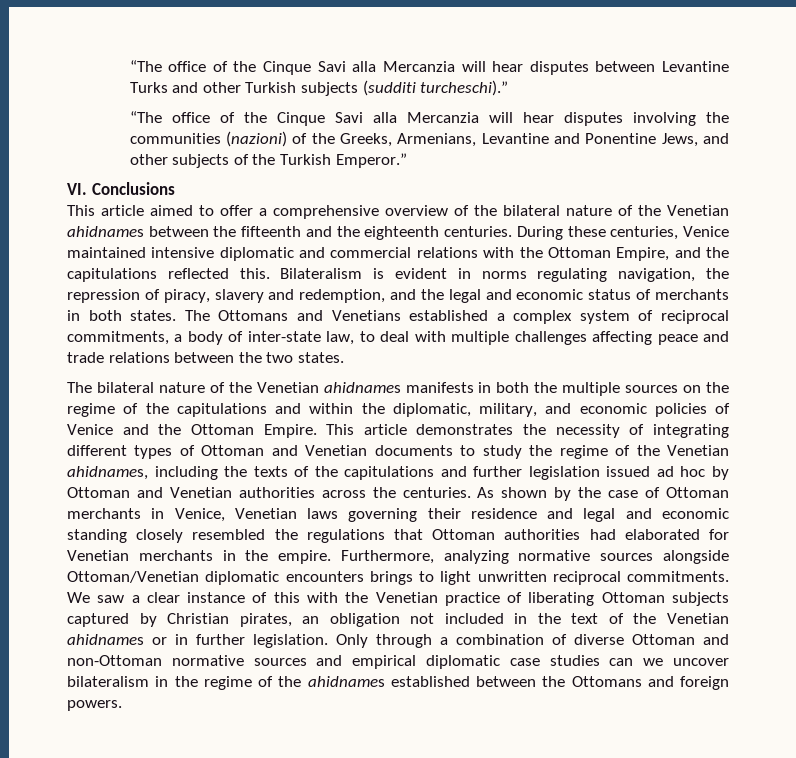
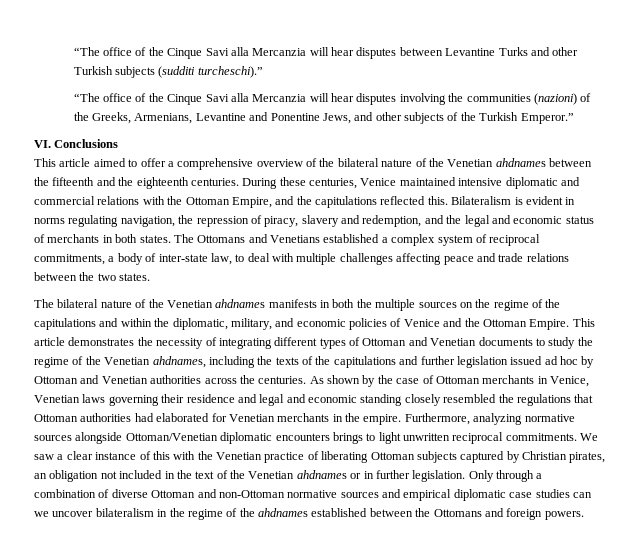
- This article aimed to offer a comprehensive overview of the bilateral nature of the Venetian ahidnames between the fifteenth and the eighteenth centuries.
+ This article aimed to offer a comprehensive overview of the bilateral nature of the Venetian ahdnames between the fifteenth and the eighteenth centuries.
- The bilateral nature of the Venetian ahidnames manifests in both the multiple sources on the regime of the capitulations and within the diplomatic, military, and economic policies of Venice and the Ottoman Empire.
+ The bilateral nature of the Venetian ahdnames manifests in both the multiple sources on the regime of the capitulations and within the diplomatic, military, and economic policies of Venice and the Ottoman Empire.
- This article demonstrates the necessity of integrating different types of Ottoman and Venetian documents to study the regime of the Venetian ahidnames, including the texts of the capitulations and further legislation issued ad hoc by Ottoman and Venetian authorities across the centuries.
+ This article demonstrates the necessity of integrating different types of Ottoman and Venetian documents to study the regime of the Venetian ahdnames, including the texts of the capitulations and further legislation issued ad hoc by Ottoman and Venetian authorities across the centuries.
- We saw a clear instance of this with the Venetian practice of liberating Ottoman subjects captured by Christian pirates, an obligation not included in the text of the Venetian ahidnames or in further legislation.
+ We saw a clear instance of this with the Venetian practice of liberating Ottoman subjects captured by Christian pirates, an obligation not included in the text of the Venetian ahdnames or in further legislation.
- Only through a combination of diverse Ottoman and non-Ottoman normative sources and empirical diplomatic case studies can we uncover bilateralism in the regime of the ahidnames established between the Ottomans and foreign powers.
+ Only through a combination of diverse Ottoman and non-Ottoman normative sources and empirical diplomatic case studies can we uncover bilateralism in the regime of the ahdnames established between the Ottomans and foreign powers.

